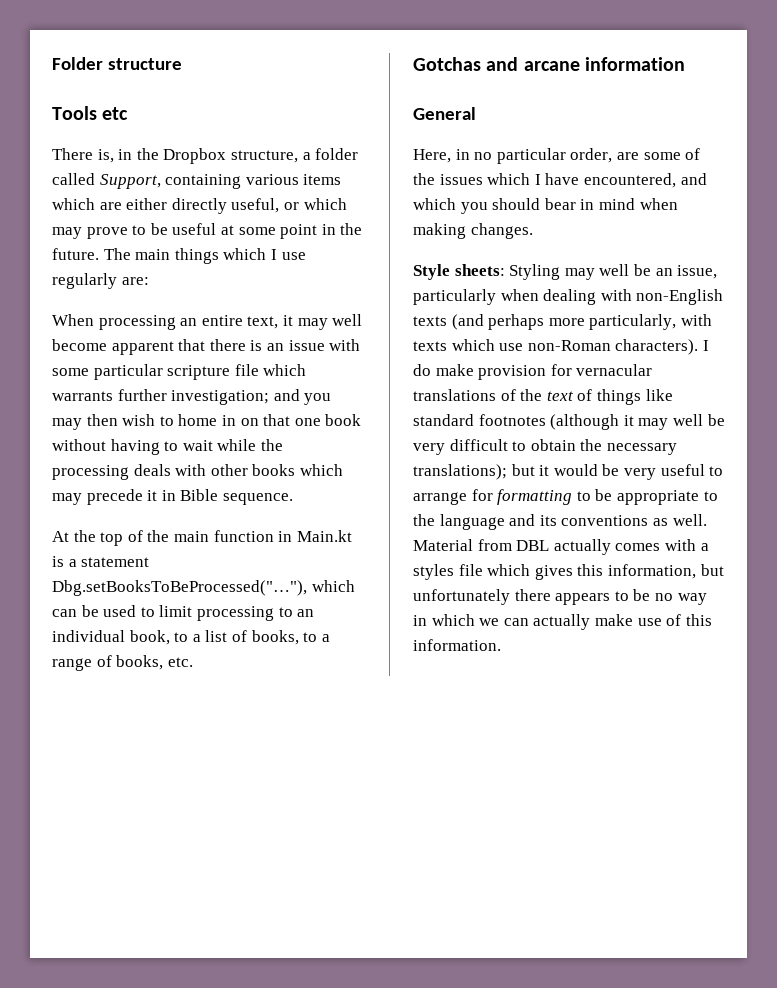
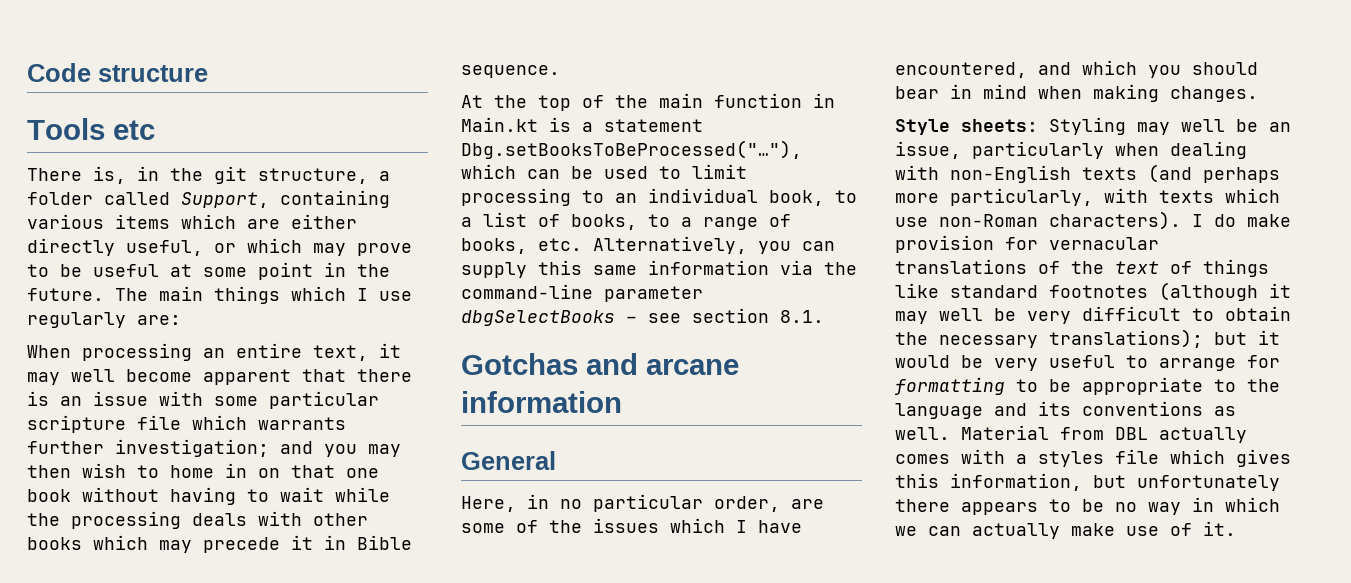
- Folder structure
+ Code structure
- There is, in the Dropbox structure, a folder called Support, containing various items which are either directly useful, or which may prove to be useful at some point in the future.
+ There is, in the git structure, a folder called Support, containing various items which are either directly useful, or which may prove to be useful at some point in the future.
- At the top of the main function in Main.kt is a statement Dbg.setBooksToBeProcessed("…"), which can be used to limit processing to an individual book, to a list of books, to a range of books, etc.
+ At the top of the main function in Main.kt is a statement Dbg.setBooksToBeProcessed("…"), which can be used to limit processing to an individual book, to a list of books, to a range of books, etc. Alternatively, you can supply this same information via the command-line parameter dbgSelectBooks – see section 8.1.
- Material from DBL actually comes with a styles file which gives this information, but unfortunately there appears to be no way in which we can actually make use of this information.
+ Material from DBL actually comes with a styles file which gives this information, but unfortunately there appears to be no way in which we can actually make use of it.

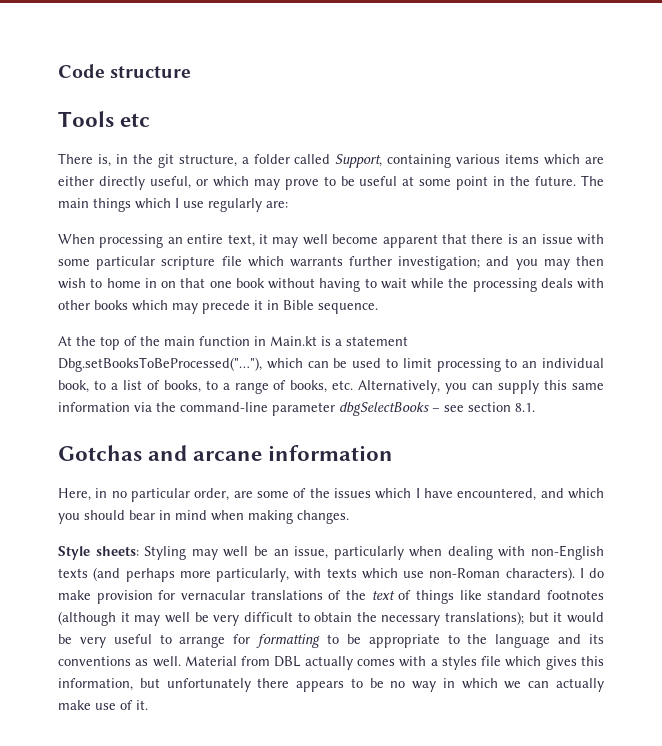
- General

